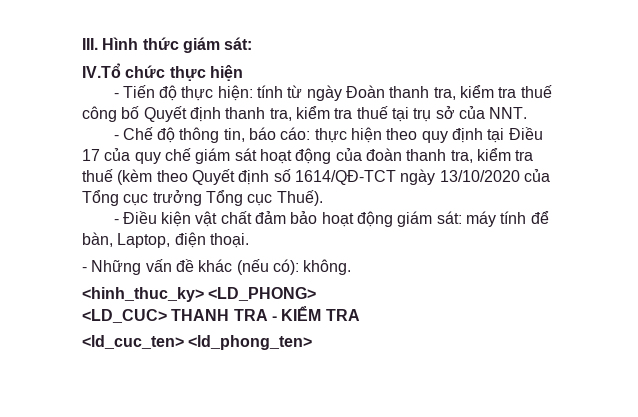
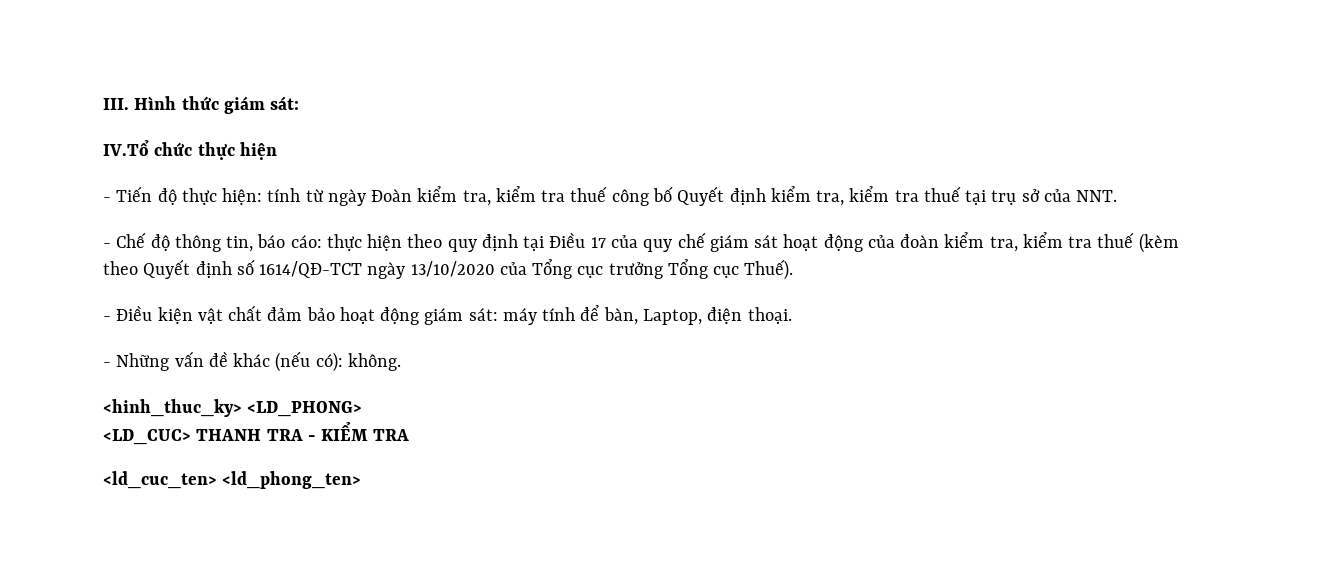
- - Tiến độ thực hiện: tính từ ngày Đoàn thanh tra, kiểm tra thuế công bố Quyết định thanh tra, kiểm tra thuế tại trụ sở của NNT.
+ - Tiến độ thực hiện: tính từ ngày Đoàn kiểm tra, kiểm tra thuế công bố Quyết định kiểm tra, kiểm tra thuế tại trụ sở của NNT.
- - Chế độ thông tin, báo cáo: thực hiện theo quy định tại Điều 17 của quy chế giám sát hoạt động của đoàn thanh tra, kiểm tra thuế (kèm theo Quyết định số 1614/QĐ-TCT ngày 13/10/2020 của Tổng cục trưởng Tổng cục Thuế).
+ - Chế độ thông tin, báo cáo: thực hiện theo quy định tại Điều 17 của quy chế giám sát hoạt động của đoàn kiểm tra, kiểm tra thuế (kèm theo Quyết định số 1614/QĐ-TCT ngày 13/10/2020 của Tổng cục trưởng Tổng cục Thuế).

